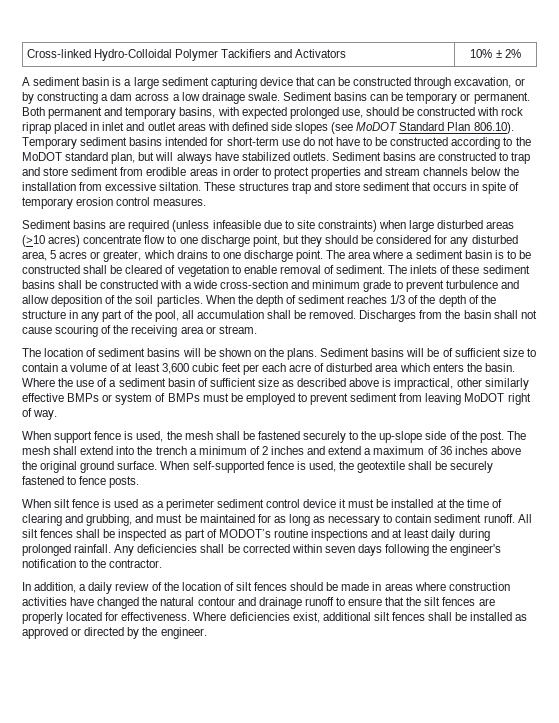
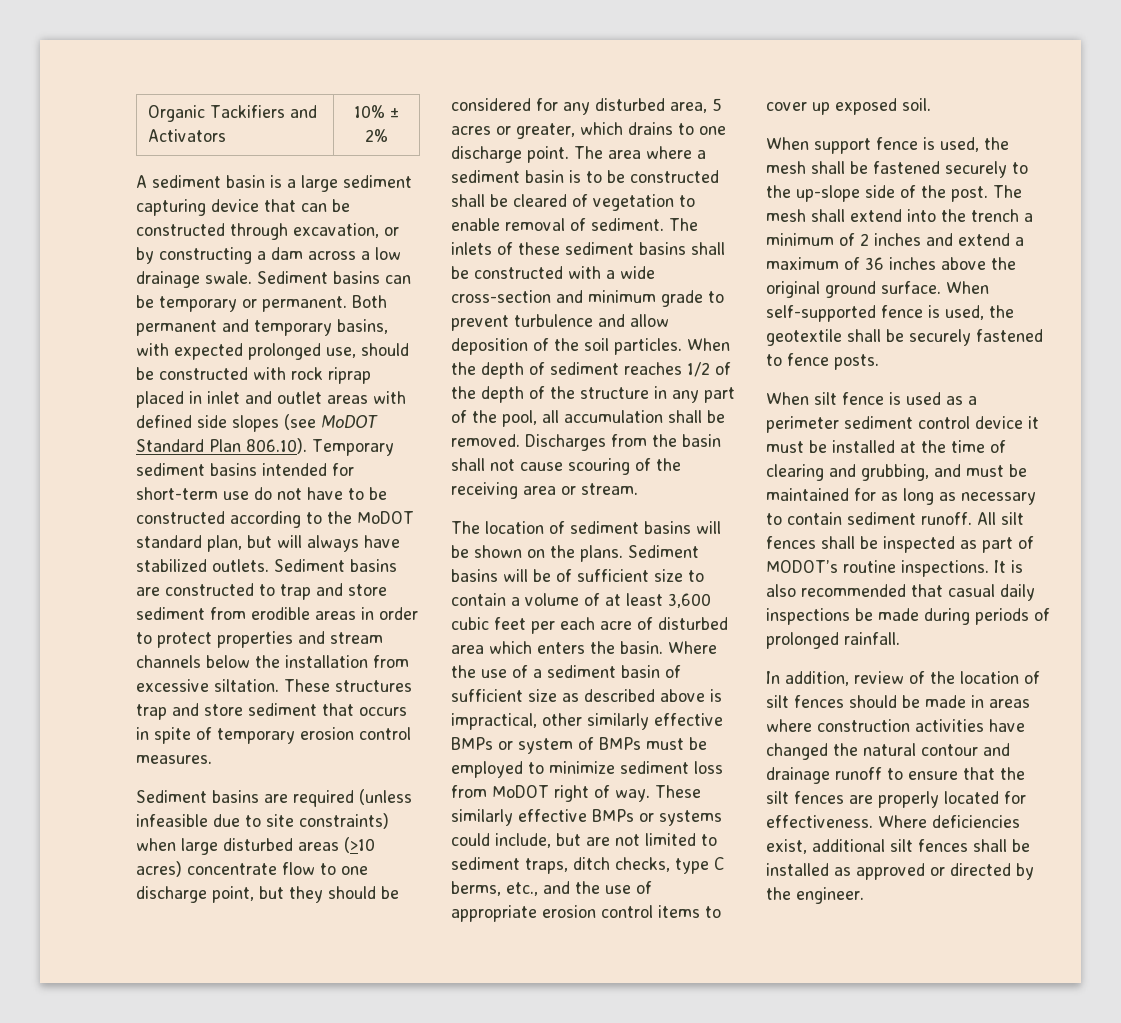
- Cross-linked Hydro-Colloidal Polymer Tackifiers and Activators | 10% ± 2%
+ Organic Tackifiers and Activators | 10% ± 2%
- When the depth of sediment reaches 1/3 of the depth of the structure in any part of the pool, all accumulation shall be removed.
+ When the depth of sediment reaches 1/2 of the depth of the structure in any part of the pool, all accumulation shall be removed.
- Where the use of a sediment basin of sufficient size as described above is impractical, other similarly effective BMPs or system of BMPs must be employed to prevent sediment from leaving MoDOT right of way.
+ Where the use of a sediment basin of sufficient size as described above is impractical, other similarly effective BMPs or system of BMPs must be employed to minimize sediment loss from MoDOT right of way. These similarly effective BMPs or systems could include, but are not limited to sediment traps, ditch checks, type C berms, etc., and the use of appropriate erosion control items to cover up exposed soil.
- All silt fences shall be inspected as part of MODOT’s routine inspections and at least daily during prolonged rainfall. Any deficiencies shall be corrected within seven days following the engineer's notification to the contractor.
+ All silt fences shall be inspected as part of MODOT’s routine inspections. It is also recommended that casual daily inspections be made during periods of prolonged rainfall.
- In addition, a daily review of the location of silt fences should be made in areas where construction activities have changed the natural contour and drainage runoff to ensure that the silt fences are properly located for effectiveness.
+ In addition, review of the location of silt fences should be made in areas where construction activities have changed the natural contour and drainage runoff to ensure that the silt fences are properly located for effectiveness.

